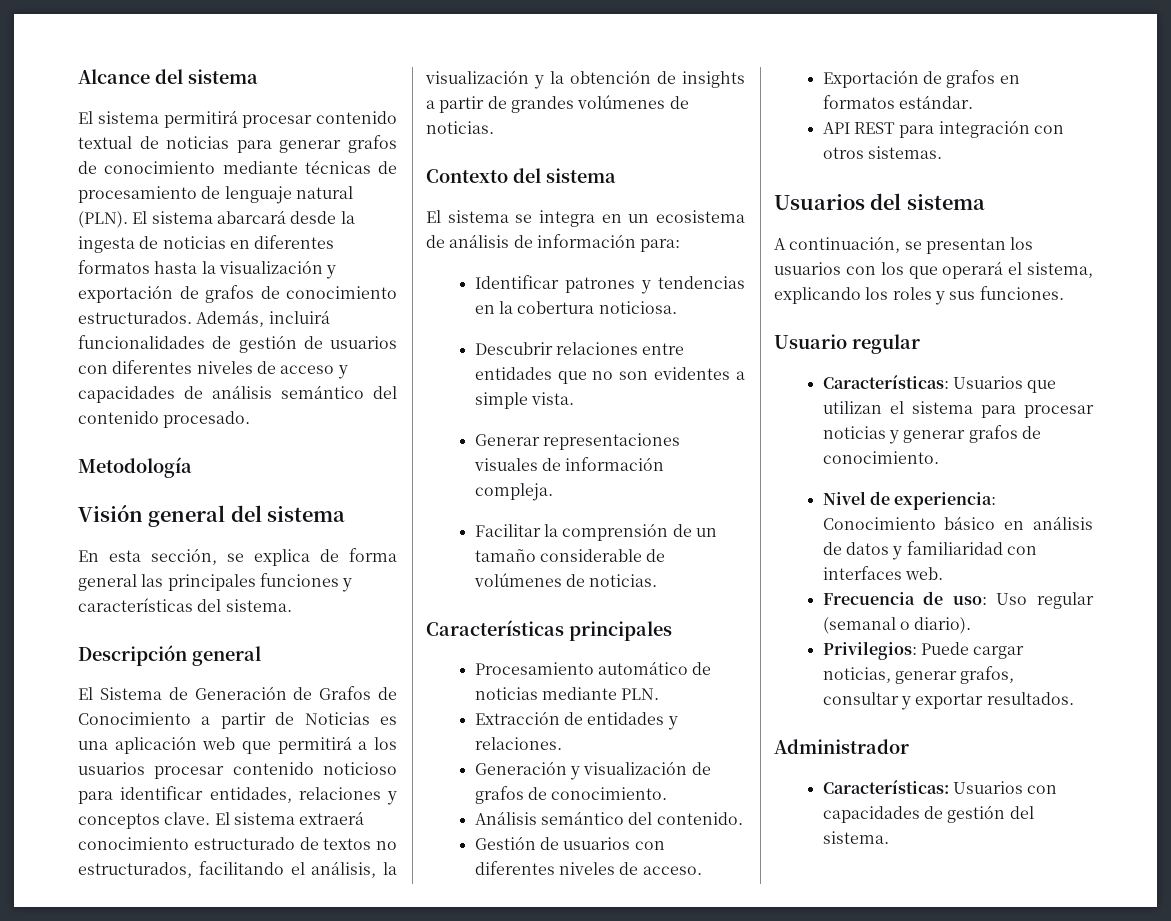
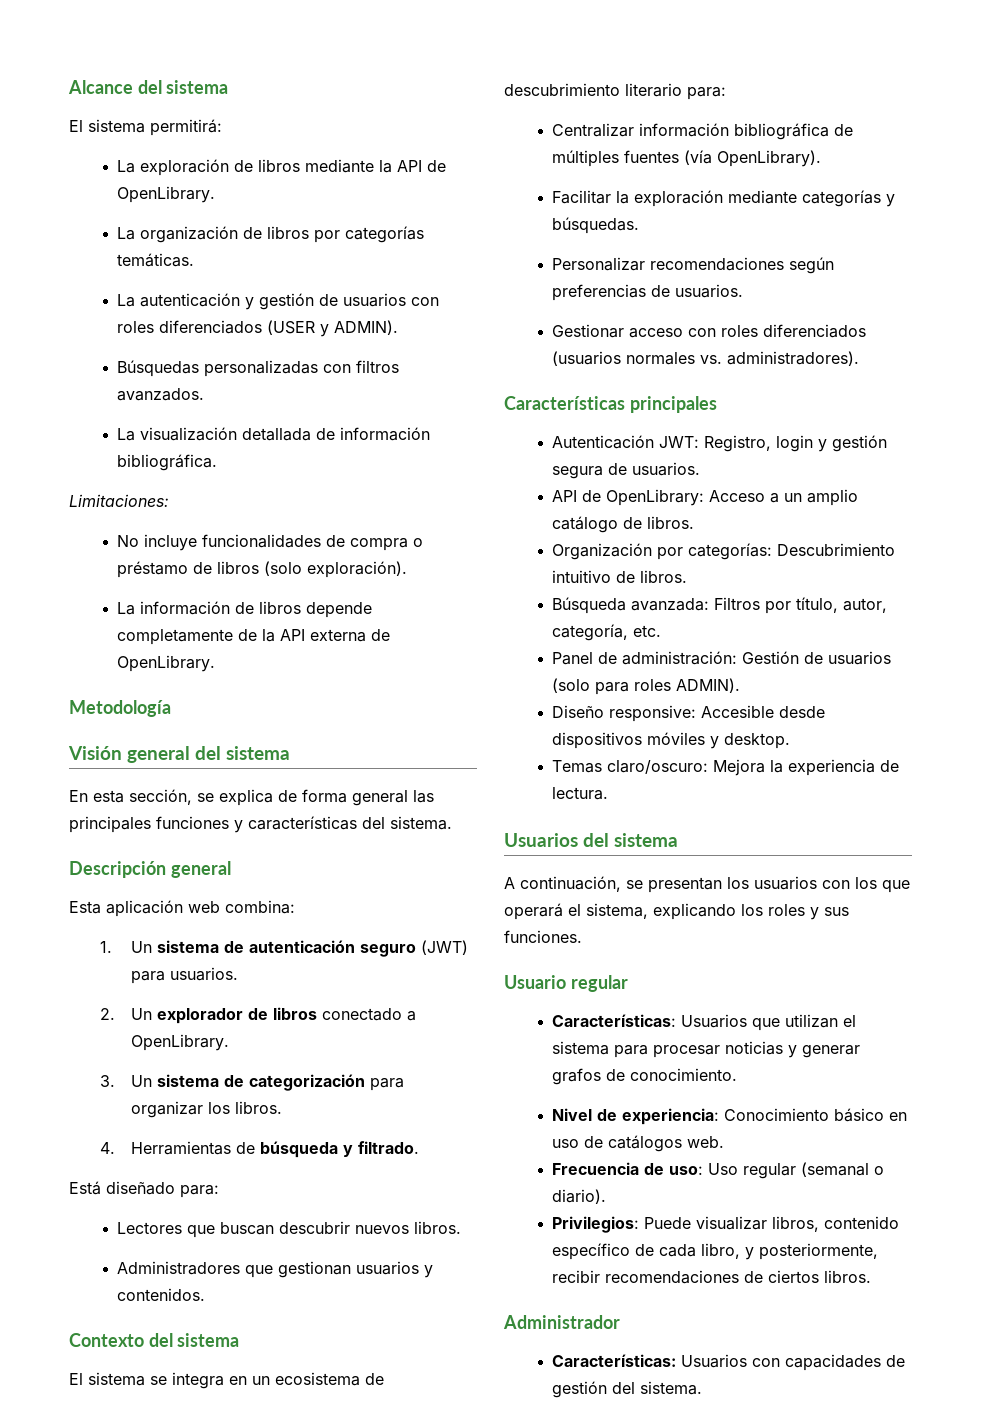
- El sistema permitirá procesar contenido textual de noticias para generar grafos de conocimiento mediante técnicas de procesamiento de lenguaje natural (PLN). El sistema abarcará desde la ingesta de noticias en diferentes formatos hasta la visualización y exportación de grafos de conocimiento estructurados. Además, incluirá funcionalidades de gestión de usuarios con diferentes niveles de acceso y capacidades de análisis semántico del contenido procesado.
+ El sistema permitirá:
+ La exploración de libros mediante la API de OpenLibrary.
+ La organización de libros por categorías temáticas.
+ La autenticación y gestión de usuarios con roles diferenciados (USER y ADMIN).
+ Búsquedas personalizadas con filtros avanzados.
+ La visualización detallada de información bibliográfica.
+ Limitaciones:
+ No incluye funcionalidades de compra o préstamo de libros (solo exploración).
+ La información de libros depende completamente de la API externa de OpenLibrary.
- El Sistema de Generación de Grafos de Conocimiento a partir de Noticias es una aplicación web que permitirá a los usuarios procesar contenido noticioso para identificar entidades, relaciones y conceptos clave. El sistema extraerá conocimiento estructurado de textos no estructurados, facilitando el análisis, la visualización y la obtención de insights a partir de grandes volúmenes de noticias.
+ Esta aplicación web combina:
+ 1. Un sistema de autenticación seguro (JWT) para usuarios.
+ 2. Un explorador de libros conectado a OpenLibrary.
+ 3. Un sistema de categorización para organizar los libros.
+ 4. Herramientas de búsqueda y filtrado.
+ Está diseñado para:
+ Lectores que buscan descubrir nuevos libros.
+ Administradores que gestionan usuarios y contenidos.
- El sistema se integra en un ecosistema de análisis de información para:
- Identificar patrones y tendencias en la cobertura noticiosa.
- Descubrir relaciones entre entidades que no son evidentes a simple vista.
- Generar representaciones visuales de información compleja.
- Facilitar la comprensión de un tamaño considerable de volúmenes de noticias.
+ El sistema se integra en un ecosistema de descubrimiento literario para:
+ Centralizar información bibliográfica de múltiples fuentes (vía OpenLibrary).
+ Facilitar la exploración mediante categorías y búsquedas.
+ Personalizar recomendaciones según preferencias de usuarios.
+ Gestionar acceso con roles diferenciados (usuarios normales vs. administradores).
  Características principales
- Procesamiento automático de noticias mediante PLN.
- Extracción de entidades y relaciones.
- Generación y visualización de grafos de conocimiento.
- Análisis semántico del contenido.
- Gestión de usuarios con diferentes niveles de acceso.
- Exportación de grafos en formatos estándar.
- API REST para integración con otros sistemas.
+ Autenticación JWT: Registro, login y gestión segura de usuarios.
+ API de OpenLibrary: Acceso a un amplio catálogo de libros.
+ Organización por categorías: Descubrimiento intuitivo de libros.
+ Búsqueda avanzada: Filtros por título, autor, categoría, etc.
+ Panel de administración: Gestión de usuarios (solo para roles ADMIN).
+ Diseño responsive: Accesible desde dispositivos móviles y desktop.
+ Temas claro/oscuro: Mejora la experiencia de lectura.
- Nivel de experiencia: Conocimiento básico en análisis de datos y familiaridad con interfaces web.
+ Nivel de experiencia: Conocimiento básico en uso de catálogos web.
- Privilegios: Puede cargar noticias, generar grafos, consultar y exportar resultados.
+ Privilegios: Puede visualizar libros, contenido específico de cada libro, y posteriormente, recibir recomendaciones de ciertos libros.

